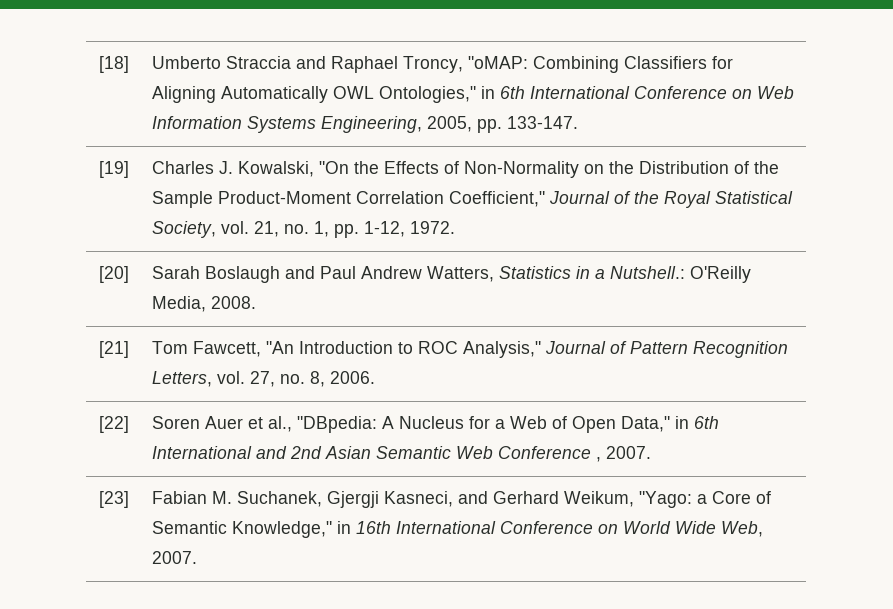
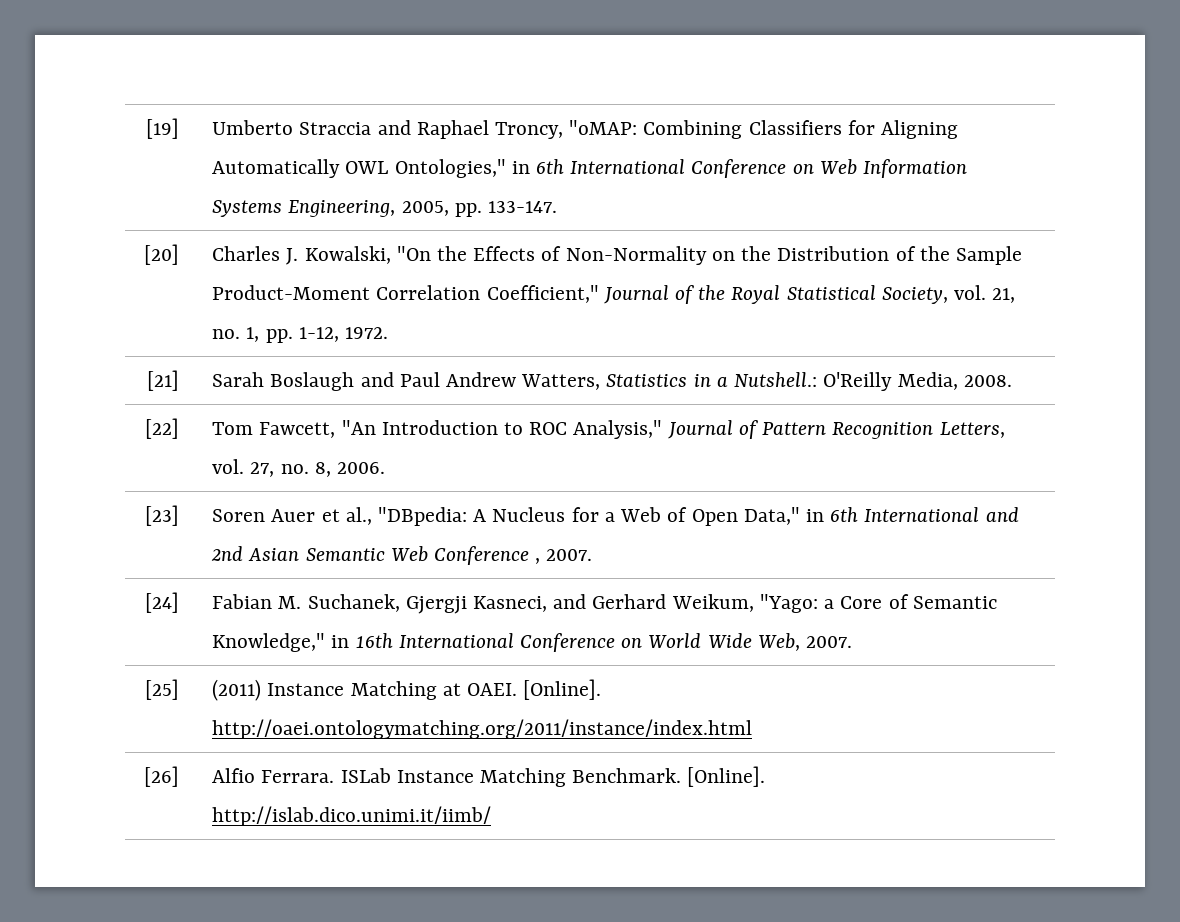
- [18] | Umberto Straccia and Raphael Troncy, "oMAP: Combining Classifiers for Aligning Automatically OWL Ontologies," in 6th International Conference on Web Information Systems Engineering, 2005, pp. 133-147.
+ [19] | Umberto Straccia and Raphael Troncy, "oMAP: Combining Classifiers for Aligning Automatically OWL Ontologies," in 6th International Conference on Web Information Systems Engineering, 2005, pp. 133-147.
- [19] | Charles J. Kowalski, "On the Effects of Non-Normality on the Distribution of the Sample Product-Moment Correlation Coefficient," Journal of the Royal Statistical Society, vol. 21, no. 1, pp. 1-12, 1972.
+ [20] | Charles J. Kowalski, "On the Effects of Non-Normality on the Distribution of the Sample Product-Moment Correlation Coefficient," Journal of the Royal Statistical Society, vol. 21, no. 1, pp. 1-12, 1972.
- [20] | Sarah Boslaugh and Paul Andrew Watters, Statistics in a Nutshell.: O'Reilly Media, 2008.
+ [21] | Sarah Boslaugh and Paul Andrew Watters, Statistics in a Nutshell.: O'Reilly Media, 2008.
- [21] | Tom Fawcett, "An Introduction to ROC Analysis," Journal of Pattern Recognition Letters, vol. 27, no. 8, 2006.
+ [22] | Tom Fawcett, "An Introduction to ROC Analysis," Journal of Pattern Recognition Letters, vol. 27, no. 8, 2006.
- [22] | Soren Auer et al., "DBpedia: A Nucleus for a Web of Open Data," in 6th International and 2nd Asian Semantic Web Conference , 2007.
+ [23] | Soren Auer et al., "DBpedia: A Nucleus for a Web of Open Data," in 6th International and 2nd Asian Semantic Web Conference , 2007.
- [23] | Fabian M. Suchanek, Gjergji Kasneci, and Gerhard Weikum, "Yago: a Core of Semantic Knowledge," in 16th International Conference on World Wide Web, 2007.
+ [24] | Fabian M. Suchanek, Gjergji Kasneci, and Gerhard Weikum, "Yago: a Core of Semantic Knowledge," in 16th International Conference on World Wide Web, 2007.
+ [25] | (2011) Instance Matching at OAEI. [Online]. http://oaei.ontologymatching.org/2011/instance/index.html
+ [26] | Alfio Ferrara. ISLab Instance Matching Benchmark. [Online]. http://islab.dico.unimi.it/iimb/

